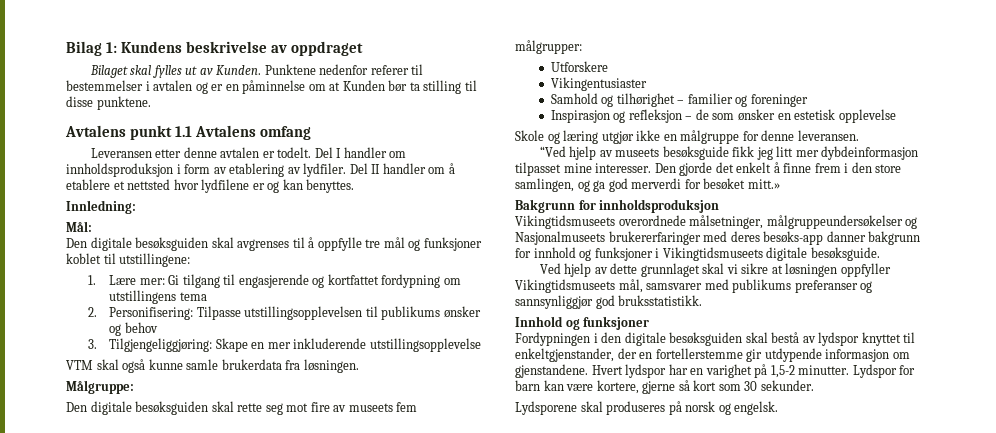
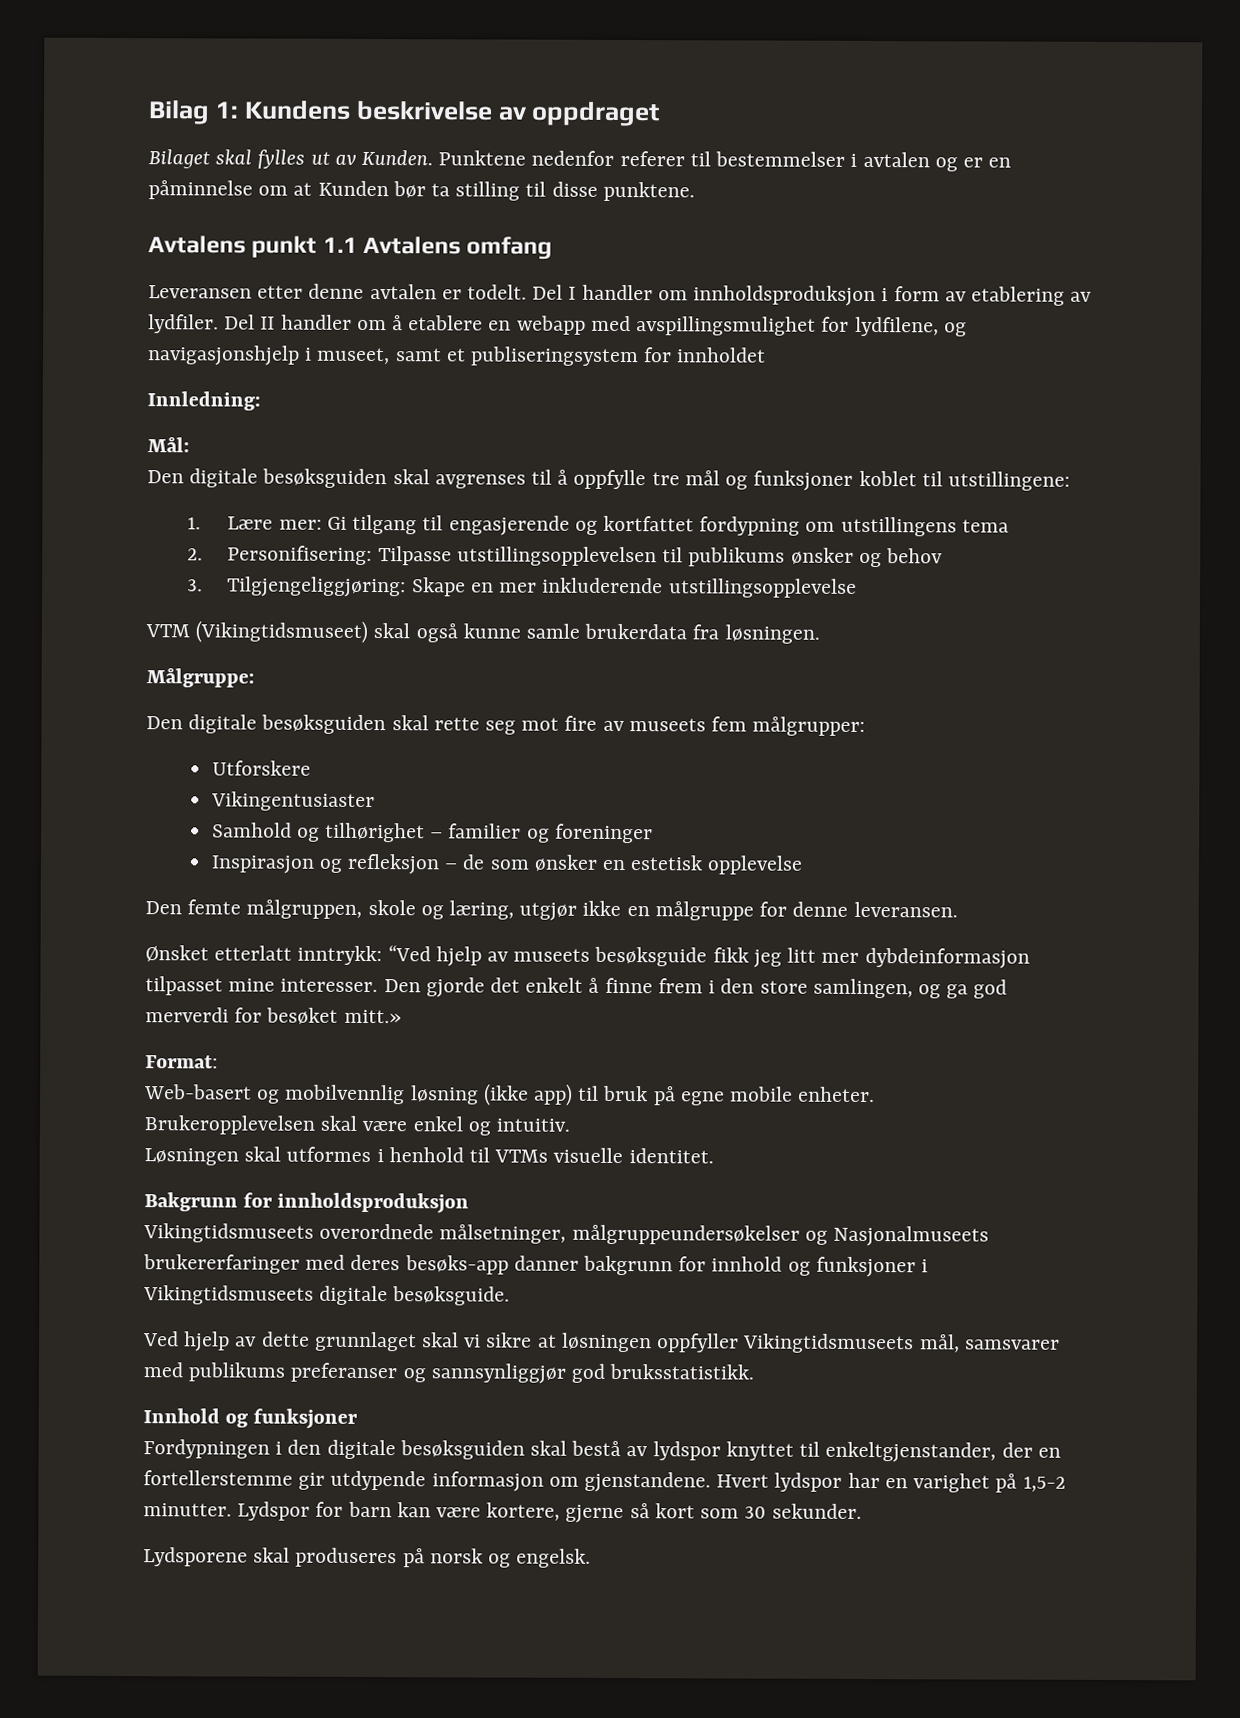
- Del II handler om å etablere et nettsted hvor lydfilene er og kan benyttes.
+ Del II handler om å etablere en webapp med avspillingsmulighet for lydfilene, og navigasjonshjelp i museet, samt et publiseringsystem for innholdet
- VTM skal også kunne samle brukerdata fra løsningen.
+ VTM (Vikingtidsmuseet) skal også kunne samle brukerdata fra løsningen.
- Skole og læring utgjør ikke en målgruppe for denne leveransen.
+ Den femte målgruppen, skole og læring, utgjør ikke en målgruppe for denne leveransen.
- “Ved hjelp av museets besøksguide fikk jeg litt mer dybdeinformasjon tilpasset mine interesser.
+ Ønsket etterlatt inntrykk: “Ved hjelp av museets besøksguide fikk jeg litt mer dybdeinformasjon tilpasset mine interesser.
+ Format:
+ Web-basert og mobilvennlig løsning (ikke app) til bruk på egne mobile enheter.
+ Brukeropplevelsen skal være enkel og intuitiv.
+ Løsningen skal utformes i henhold til VTMs visuelle identitet.

